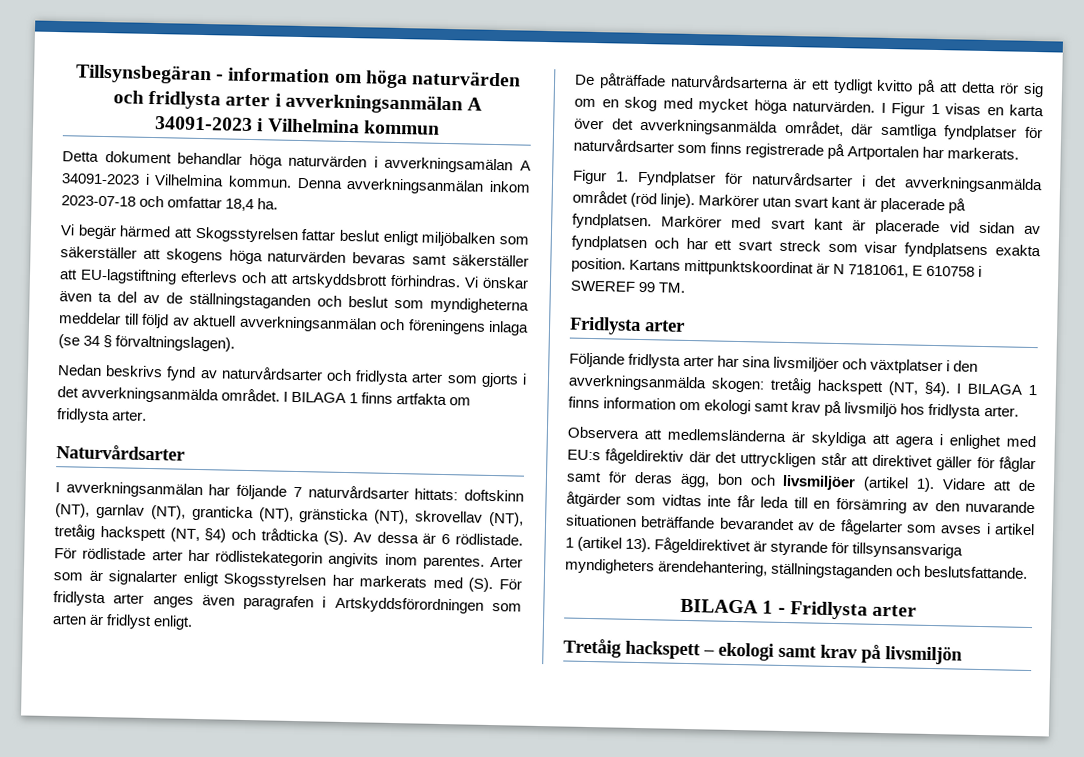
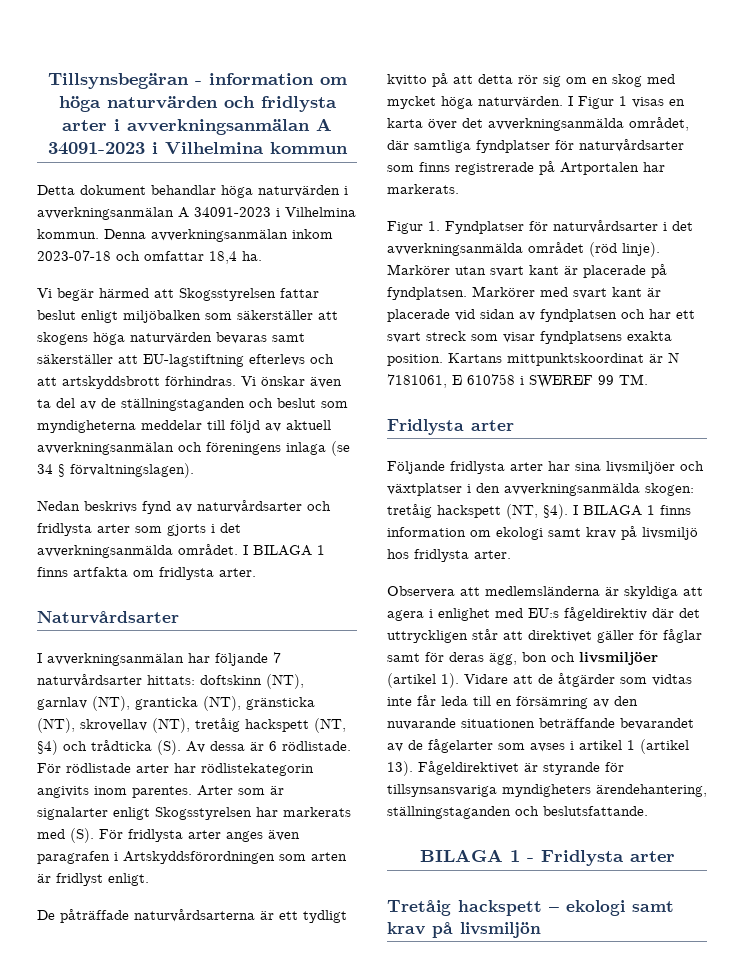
- Detta dokument behandlar höga naturvärden i avverkningsamälan A 34091-2023 i Vilhelmina kommun.
+ Detta dokument behandlar höga naturvärden i avverkningsanmälan A 34091-2023 i Vilhelmina kommun.

